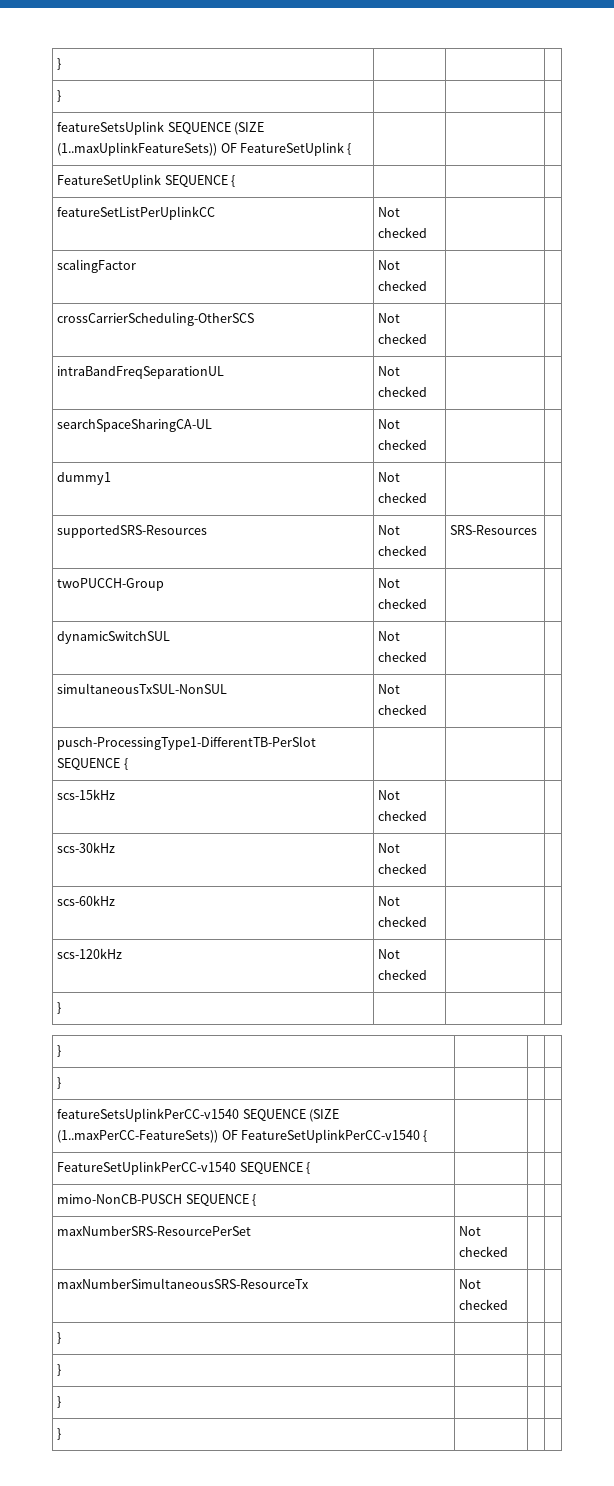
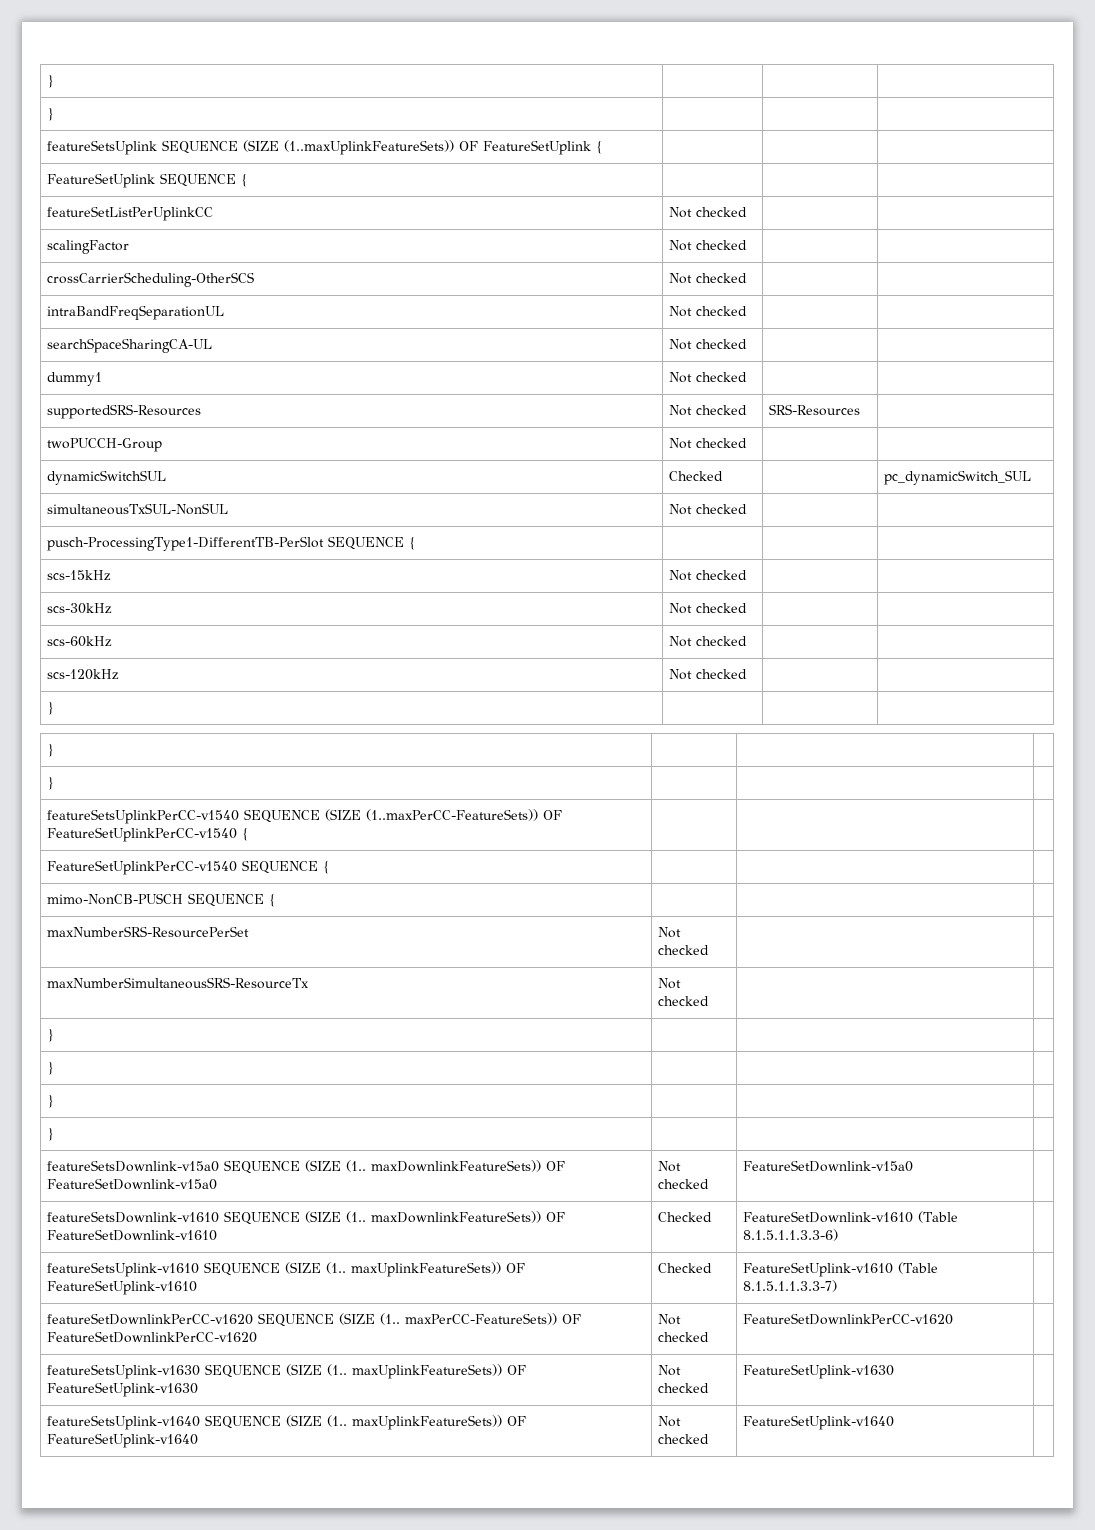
- dynamicSwitchSUL | Not checked | |
+ dynamicSwitchSUL | Checked | | pc_dynamicSwitch_SUL
+ featureSetsDownlink-v15a0 SEQUENCE (SIZE (1.. maxDownlinkFeatureSets)) OF FeatureSetDownlink-v15a0 | Not checked | FeatureSetDownlink-v15a0 |
+ featureSetsDownlink-v1610 SEQUENCE (SIZE (1.. maxDownlinkFeatureSets)) OF FeatureSetDownlink-v1610 | Checked | FeatureSetDownlink-v1610 (Table 8.1.5.1.1.3.3-6) |
+ featureSetsUplink-v1610 SEQUENCE (SIZE (1.. maxUplinkFeatureSets)) OF FeatureSetUplink-v1610 | Checked | FeatureSetUplink-v1610 (Table 8.1.5.1.1.3.3-7) |
+ featureSetDownlinkPerCC-v1620 SEQUENCE (SIZE (1.. maxPerCC-FeatureSets)) OF FeatureSetDownlinkPerCC-v1620 | Not checked | FeatureSetDownlinkPerCC-v1620 |
+ featureSetsUplink-v1630 SEQUENCE (SIZE (1.. maxUplinkFeatureSets)) OF FeatureSetUplink-v1630 | Not checked | FeatureSetUplink-v1630 |
+ featureSetsUplink-v1640 SEQUENCE (SIZE (1.. maxUplinkFeatureSets)) OF FeatureSetUplink-v1640 | Not checked | FeatureSetUplink-v1640 |

